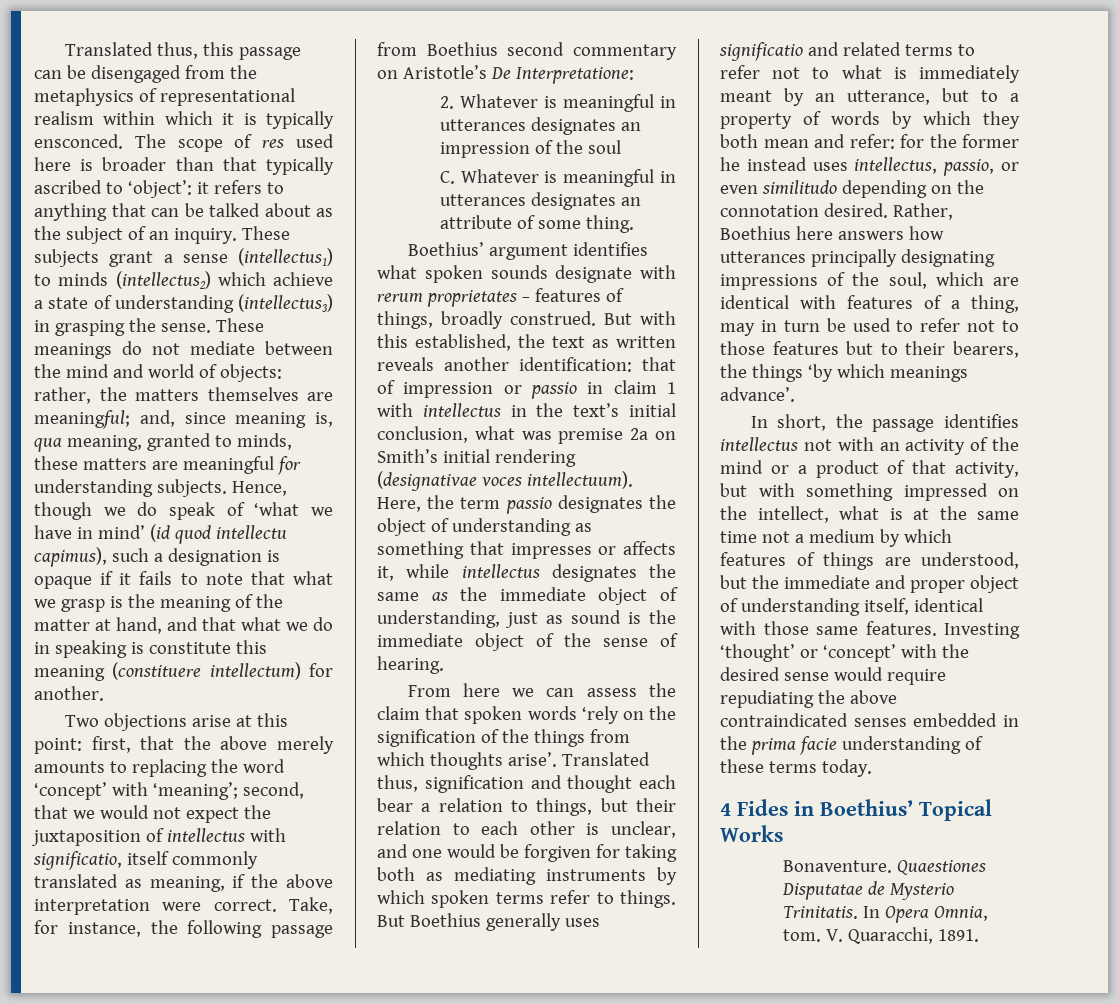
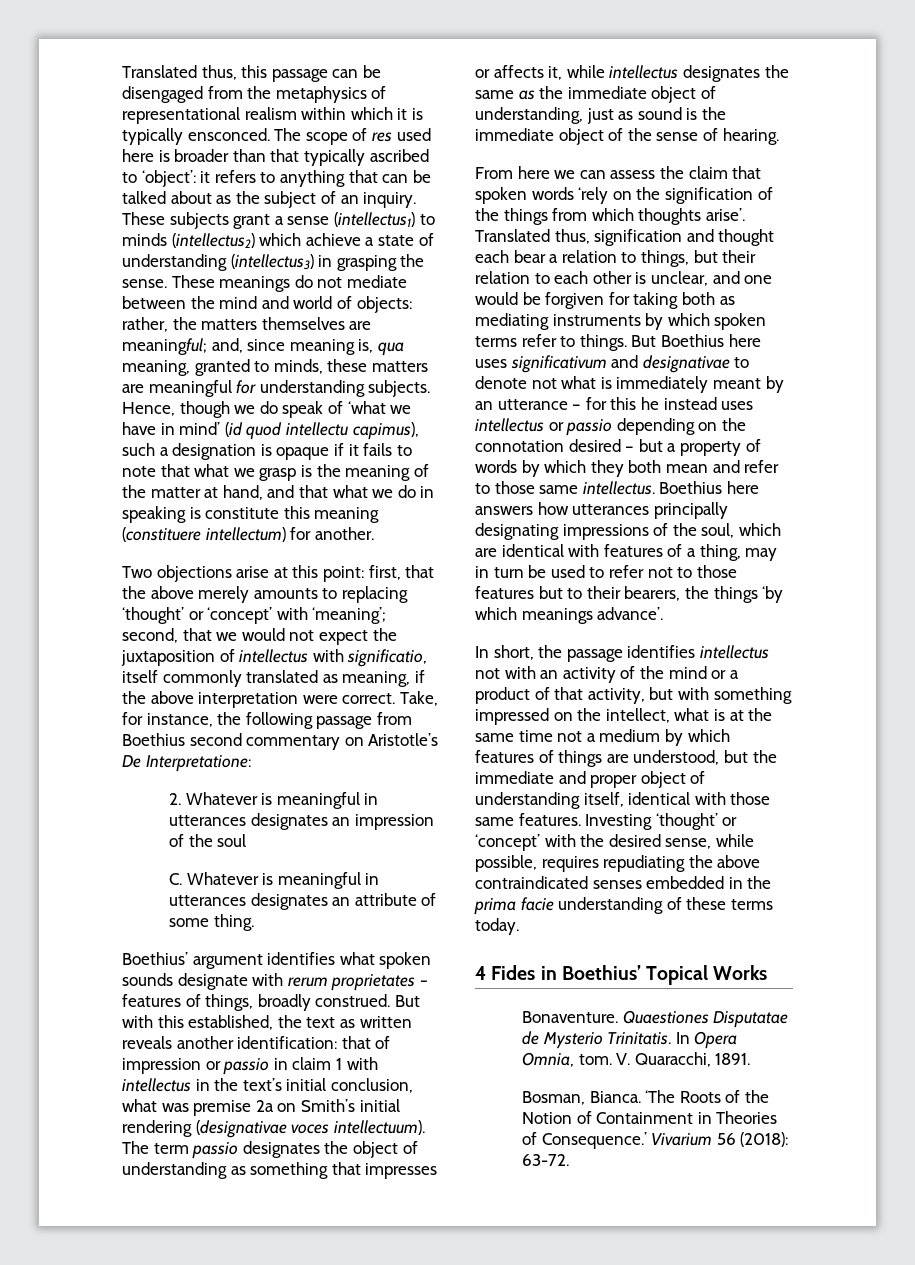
- Two objections arise at this point: first, that the above merely amounts to replacing the word ‘concept’ with ‘meaning’; second, that we would not expect the juxtaposition of intellectus with significatio, itself commonly translated as meaning, if the above interpretation were correct.
+ Two objections arise at this point: first, that the above merely amounts to replacing ‘thought’ or ‘concept’ with ‘meaning’; second, that we would not expect the juxtaposition of intellectus with significatio, itself commonly translated as meaning, if the above interpretation were correct.
- Here, the term passio designates the object of understanding as something that impresses or affects it, while intellectus designates the same as the immediate object of understanding, just as sound is the immediate object of the sense of hearing.
+ The term passio designates the object of understanding as something that impresses or affects it, while intellectus designates the same as the immediate object of understanding, just as sound is the immediate object of the sense of hearing.
- But Boethius generally uses significatio and related terms to refer not to what is immediately meant by an utterance, but to a property of words by which they both mean and refer: for the former he instead uses intellectus, passio, or even similitudo depending on the connotation desired. Rather, Boethius here answers how utterances principally designating impressions of the soul, which are identical with features of a thing, may in turn be used to refer not to those features but to their bearers, the things ‘by which meanings advance’.
+ But Boethius here uses significativum and designativae to denote not what is immediately meant by an utterance – for this he instead uses intellectus or passio depending on the connotation desired – but a property of words by which they both mean and refer to those same intellectus. Boethius here answers how utterances principally designating impressions of the soul, which are identical with features of a thing, may in turn be used to refer not to those features but to their bearers, the things ‘by which meanings advance’.
- Investing ‘thought’ or ‘concept’ with the desired sense would require repudiating the above contraindicated senses embedded in the prima facie understanding of these terms today.
+ Investing ‘thought’ or ‘concept’ with the desired sense, while possible, requires repudiating the above contraindicated senses embedded in the prima facie understanding of these terms today.
+ Bosman, Bianca. ‘The Roots of the Notion of Containment in Theories of Consequence.’ Vivarium 56 (2018): 63-72.

